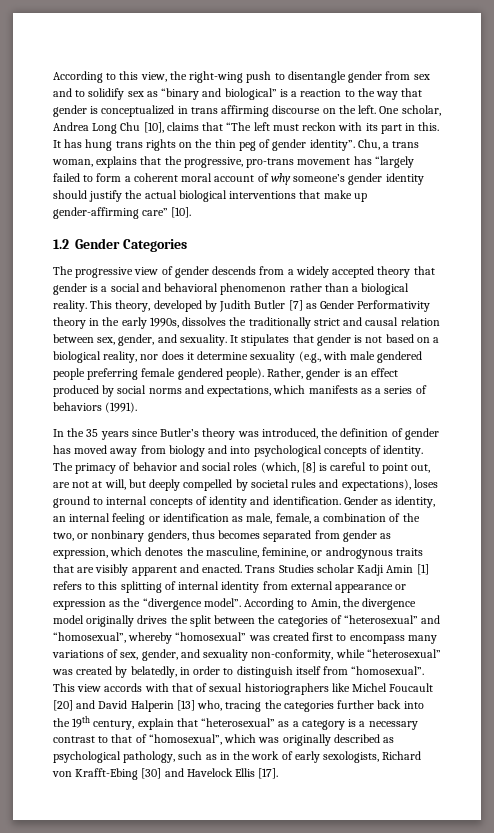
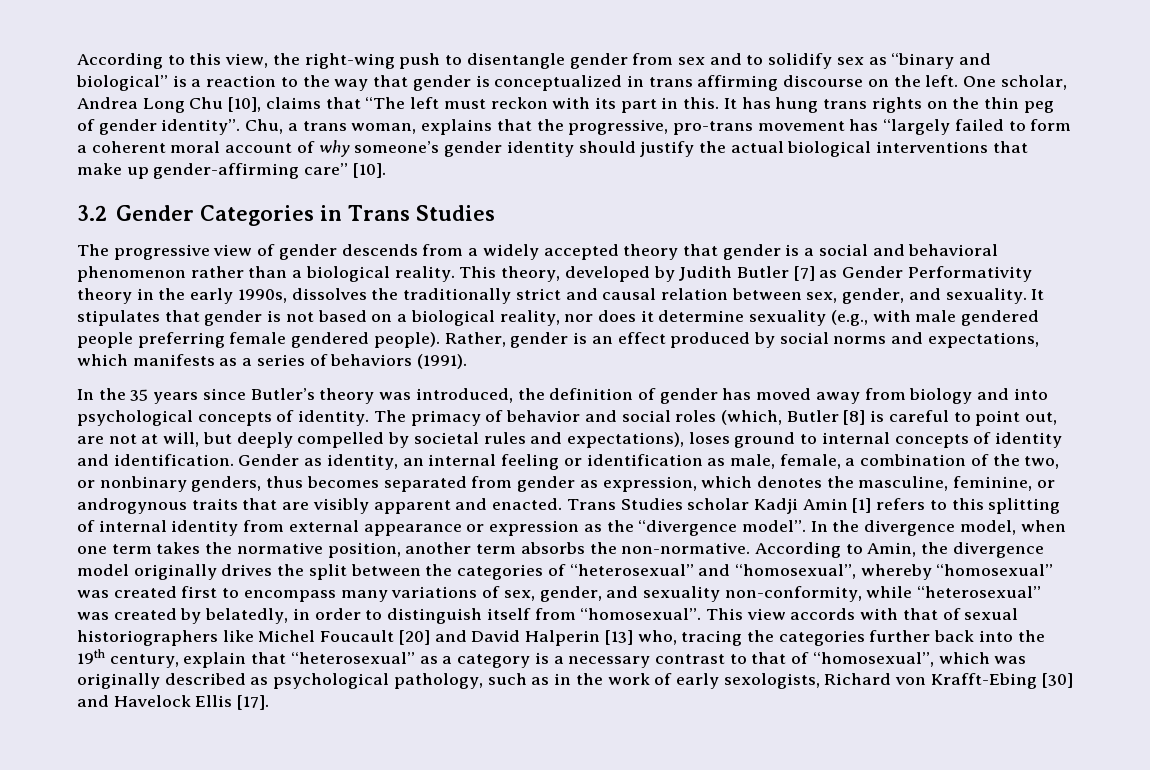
- 1.2 Gender Categories
+ 3.2 Gender Categories in Trans Studies
- The primacy of behavior and social roles (which, [8] is careful to point out, are not at will, but deeply compelled by societal rules and expectations), loses ground to internal concepts of identity and identification.
+ The primacy of behavior and social roles (which, Butler [8] is careful to point out, are not at will, but deeply compelled by societal rules and expectations), loses ground to internal concepts of identity and identification.
+ In the divergence model, when one term takes the normative position, another term absorbs the non-normative.

